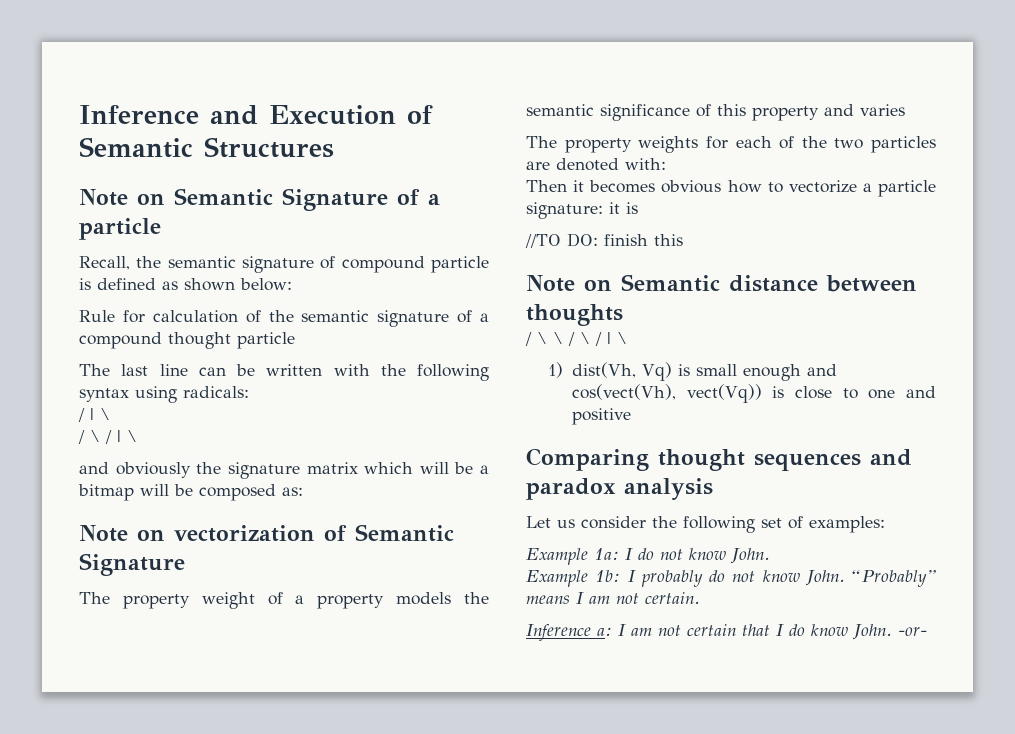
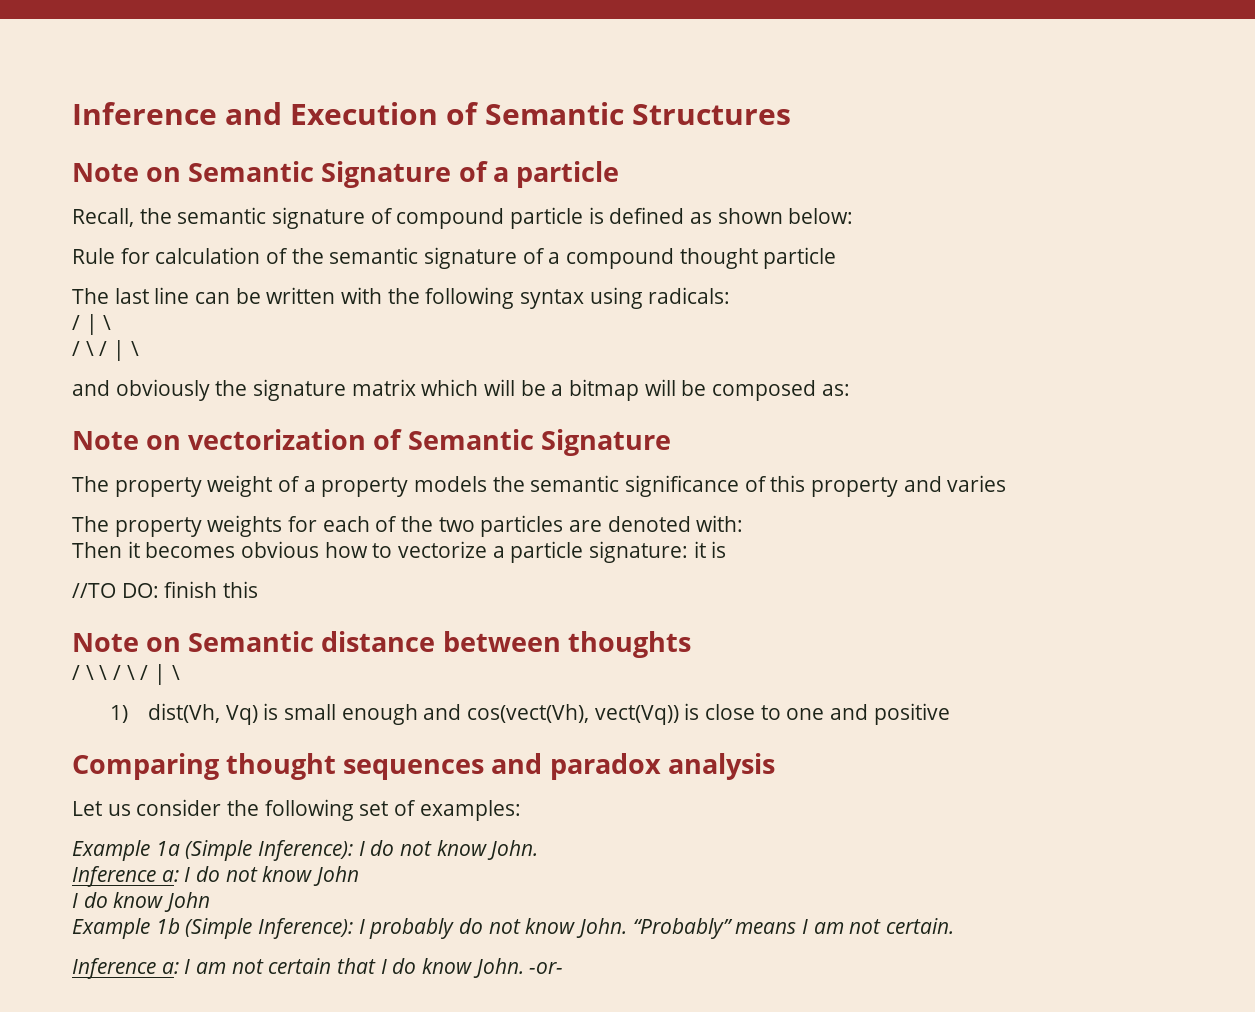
- Example 1a: I do not know John.
+ Example 1a (Simple Inference): I do not know John.
- Example 1b: I probably do not know John.
+ Inference a: I do not know John
+ I do know John
+ Example 1b (Simple Inference): I probably do not know John.

